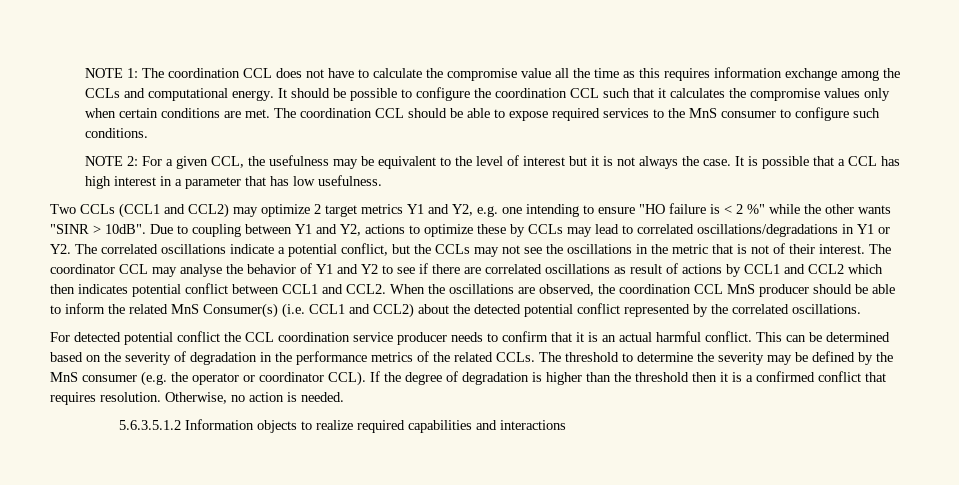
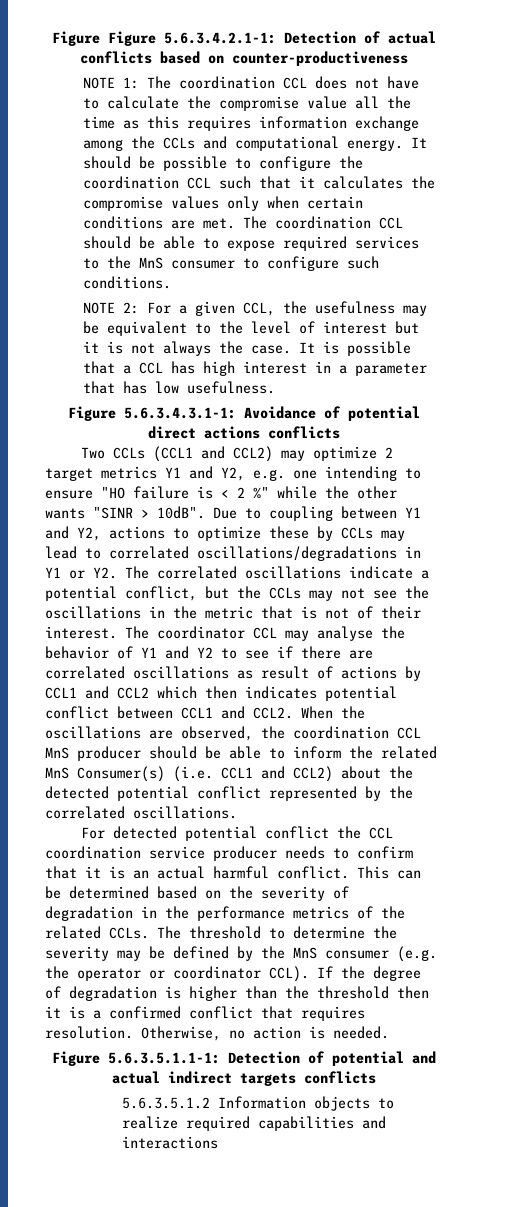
+ Figure Figure 5.6.3.4.2.1-1: Detection of actual conflicts based on counter-productiveness
+ Figure 5.6.3.4.3.1-1: Avoidance of potential direct actions conflicts
+ Figure 5.6.3.5.1.1-1: Detection of potential and actual indirect targets conflicts

